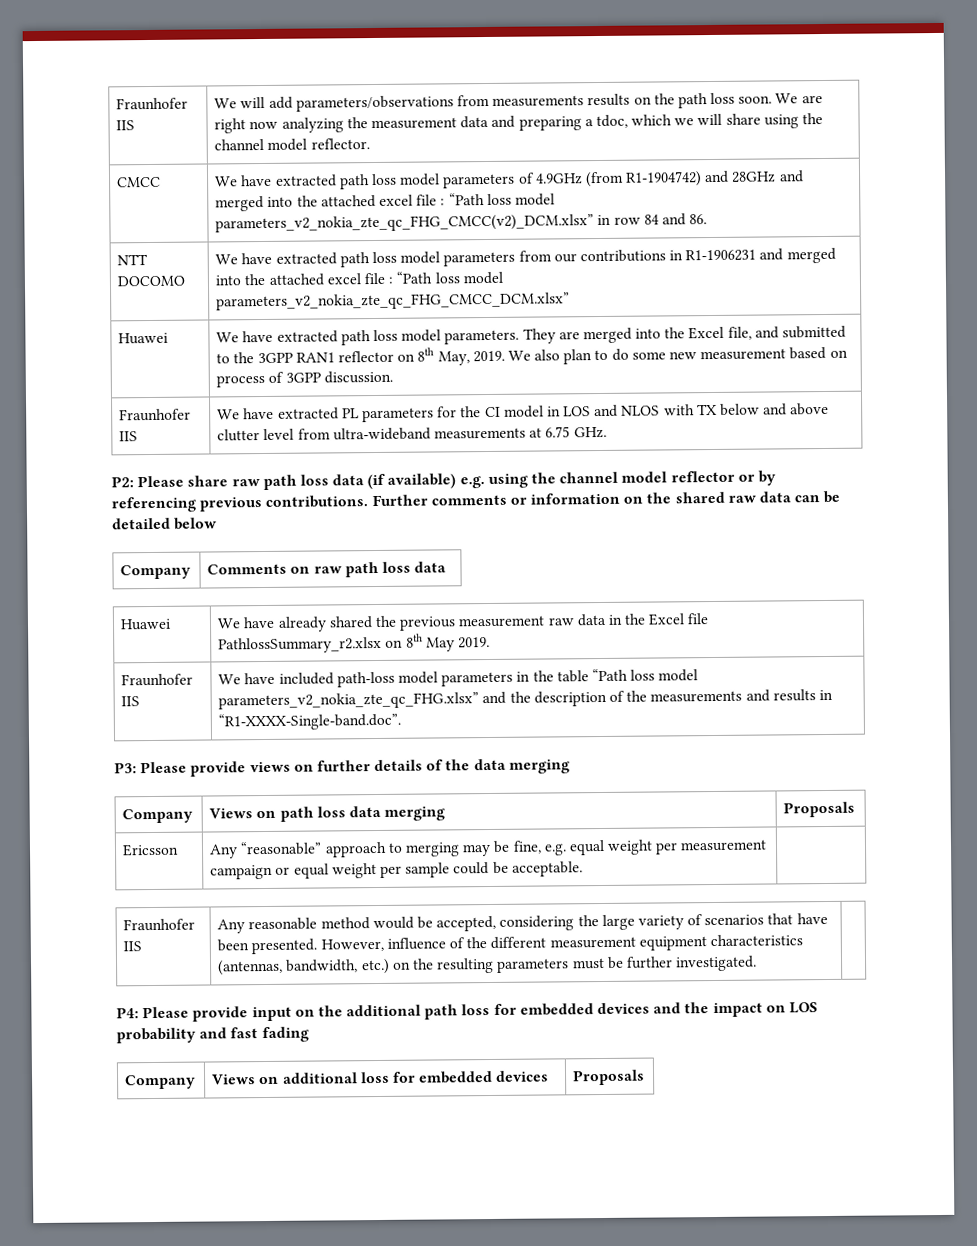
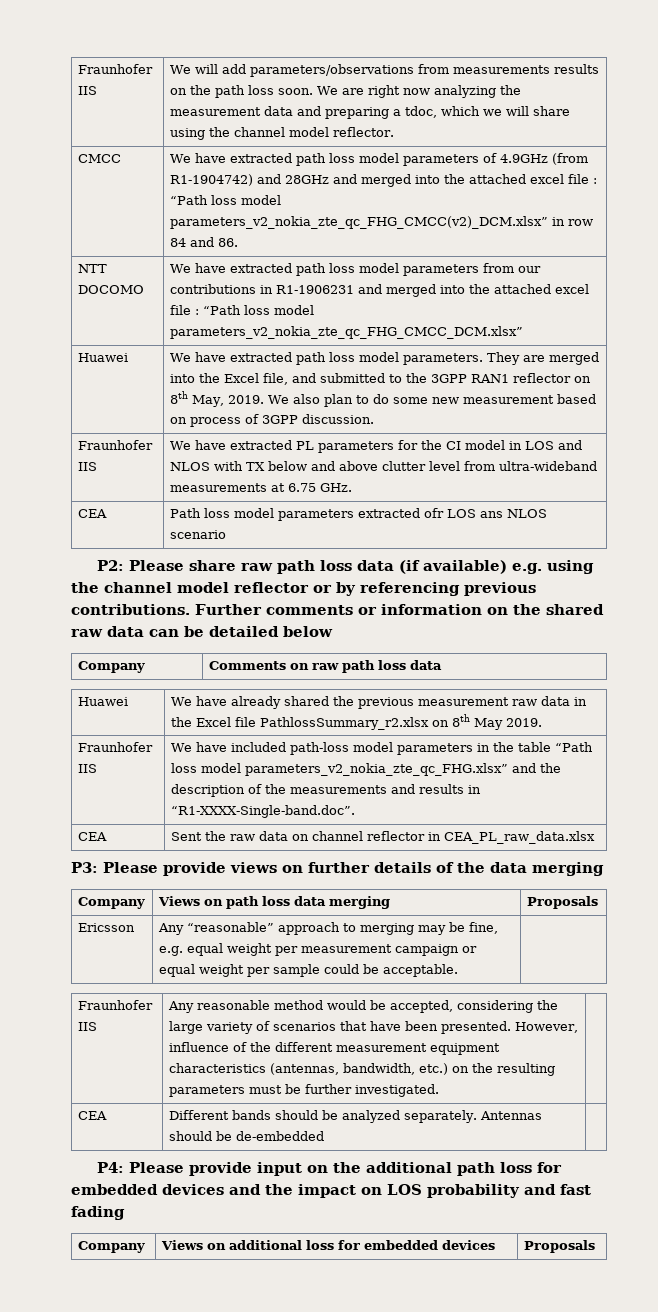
+ CEA | Path loss model parameters extracted ofr LOS ans NLOS scenario
+ CEA | Sent the raw data on channel reflector in CEA_PL_raw_data.xlsx
+ CEA | Different bands should be analyzed separately. Antennas should be de-embedded |

